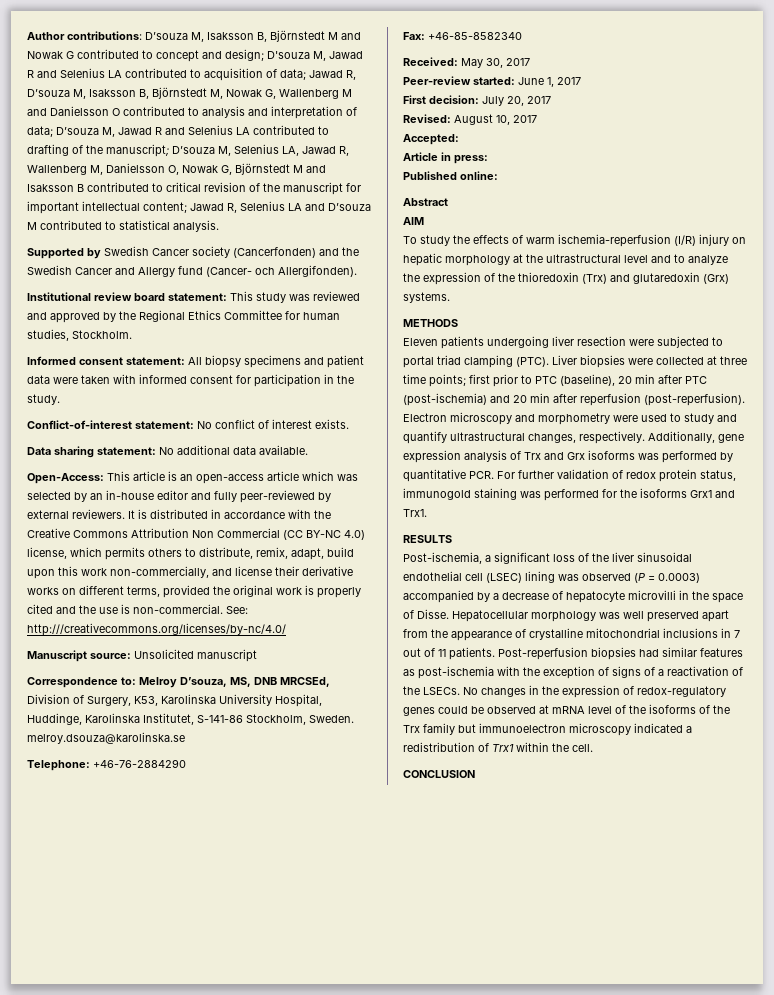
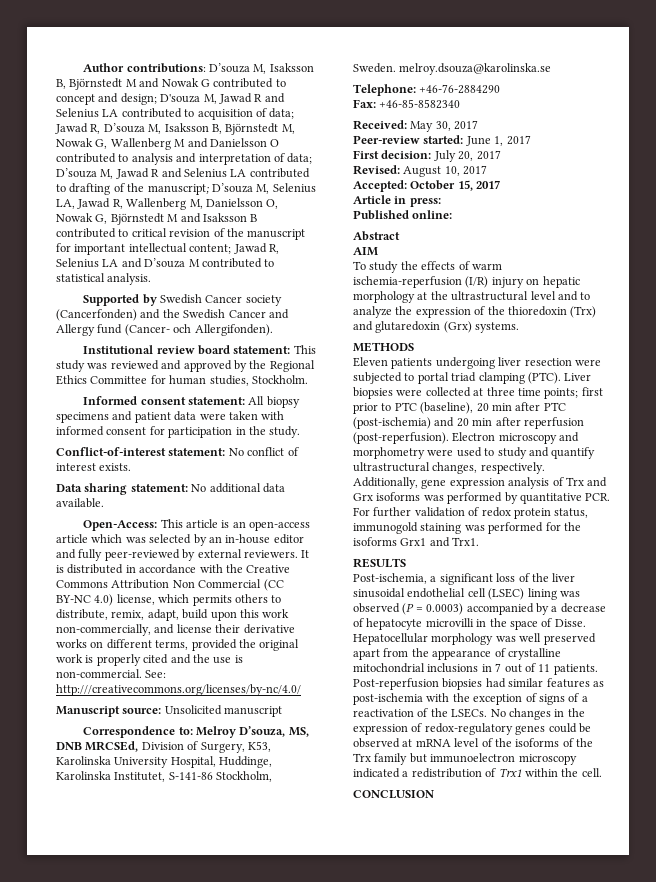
- Accepted:
+ Accepted: October 15, 2017

